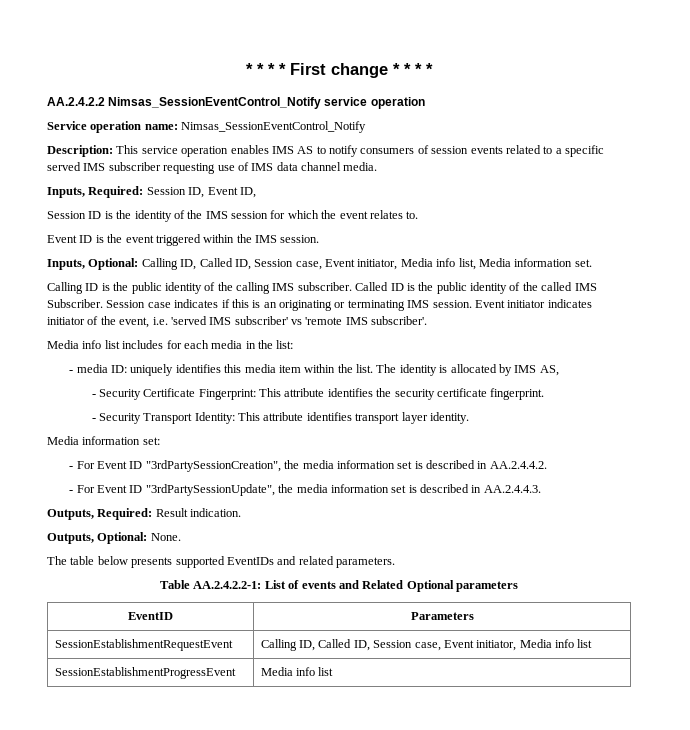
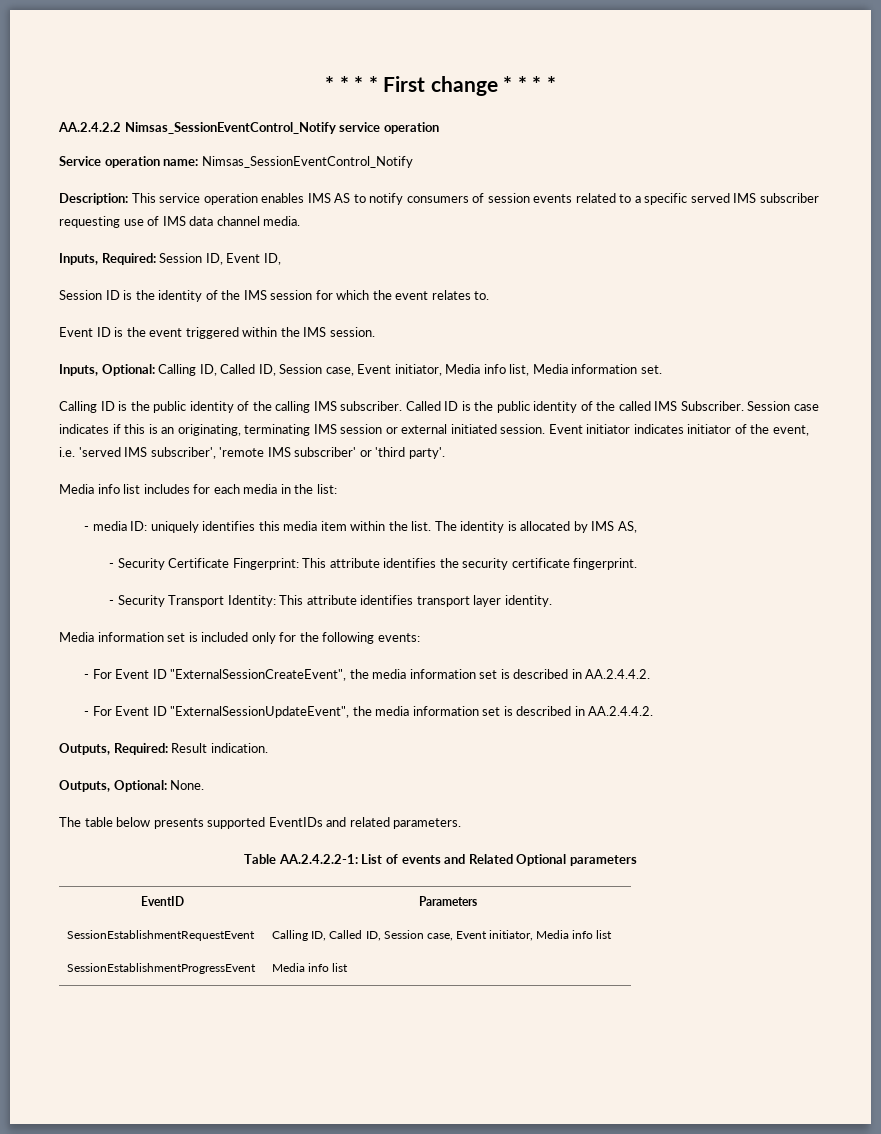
- Session case indicates if this is an originating or terminating IMS session.
+ Session case indicates if this is an originating, terminating IMS session or external initiated session.
- Event initiator indicates initiator of the event, i.e. 'served IMS subscriber' vs 'remote IMS subscriber'.
+ Event initiator indicates initiator of the event, i.e. 'served IMS subscriber', 'remote IMS subscriber' or 'third party'.
- Media information set:
- - For Event ID "3rdPartySessionCreation", the media information set is described in AA.2.4.4.2.
+ Media information set is included only for the following events:
+ - For Event ID "ExternalSessionCreateEvent", the media information set is described in AA.2.4.4.2.
- - For Event ID "3rdPartySessionUpdate", the media information set is described in AA.2.4.4.3.
+ - For Event ID "ExternalSessionUpdateEvent", the media information set is described in AA.2.4.4.2.

